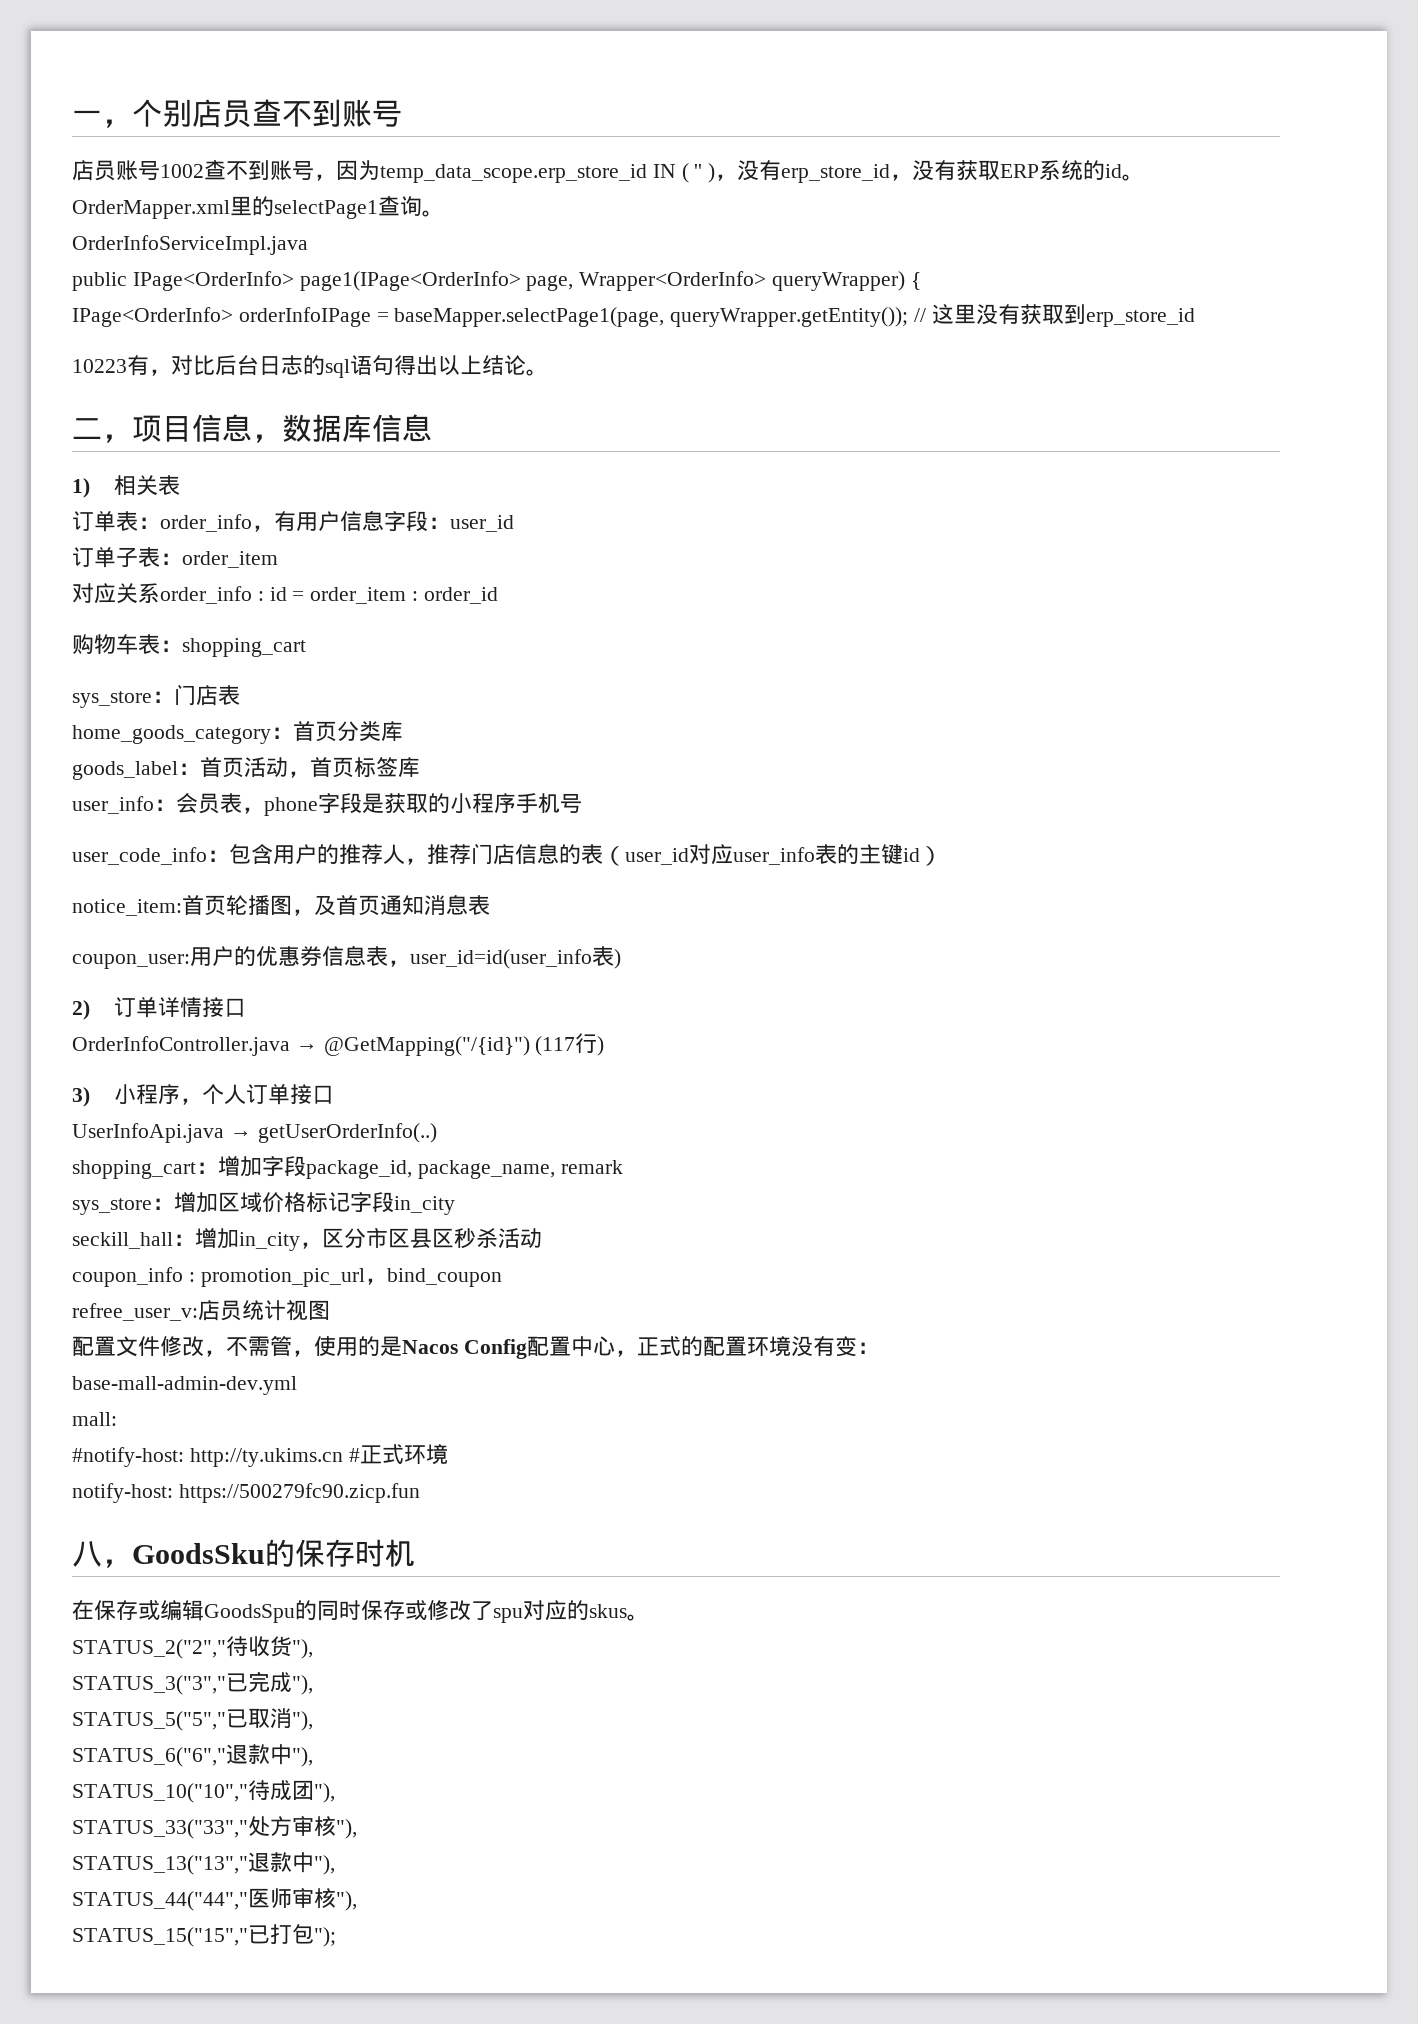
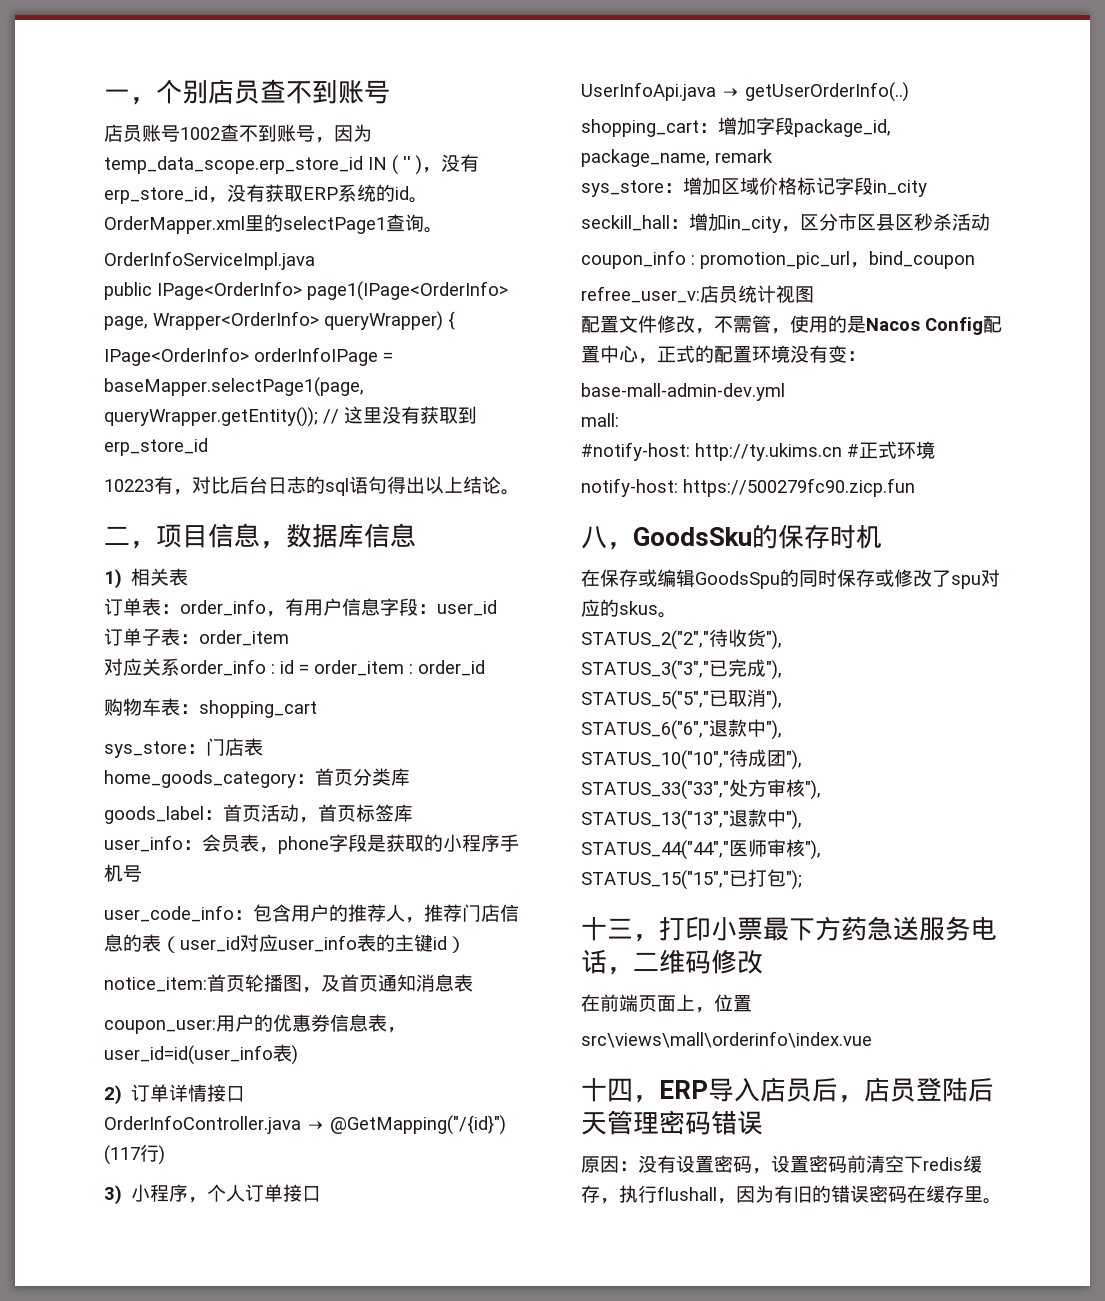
+ 十三，打印小票最下方药急送服务电话，二维码修改
+ 在前端页面上，位置
+ src\views\mall\orderinfo\index.vue
+ 十四，ERP导入店员后，店员登陆后天管理密码错误
+ 原因：没有设置密码，设置密码前清空下redis缓存，执行flushall，因为有旧的错误密码在缓存里。

